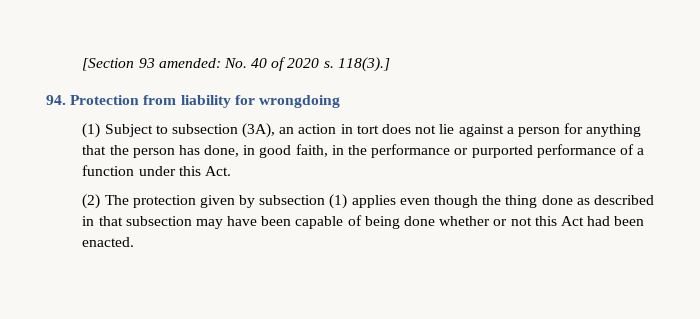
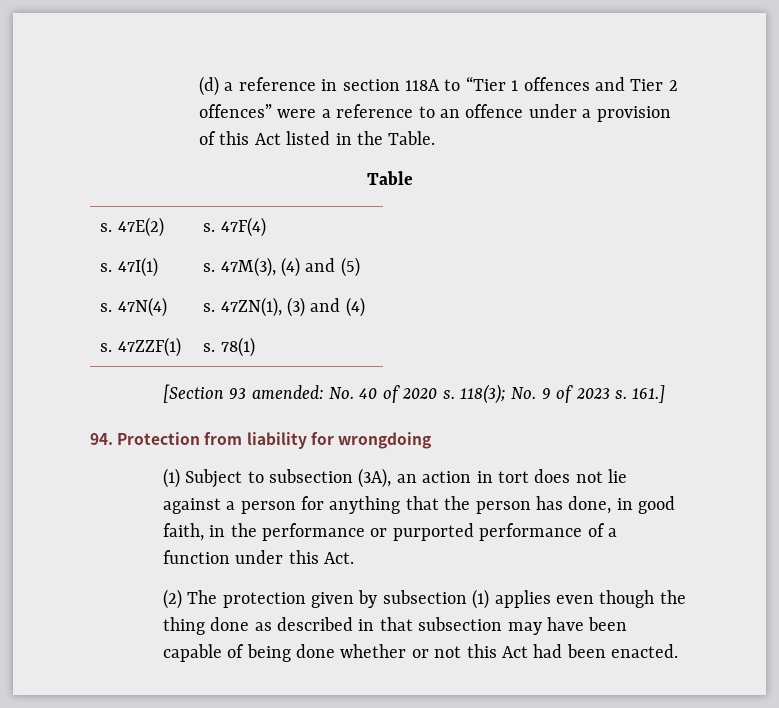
+ (d) a reference in section 118A to “Tier 1 offences and Tier 2 offences” were a reference to an offence under a provision of this Act listed in the Table.
+ Table
+ s. 47E(2) | s. 47F(4)
+ s. 47I(1) | s. 47M(3), (4) and (5)
+ s. 47N(4) | s. 47ZN(1), (3) and (4)
+ s. 47ZZF(1) | s. 78(1)
- 118(3).]
+ 118(3); No. 9 of 2023 s. 161.]

